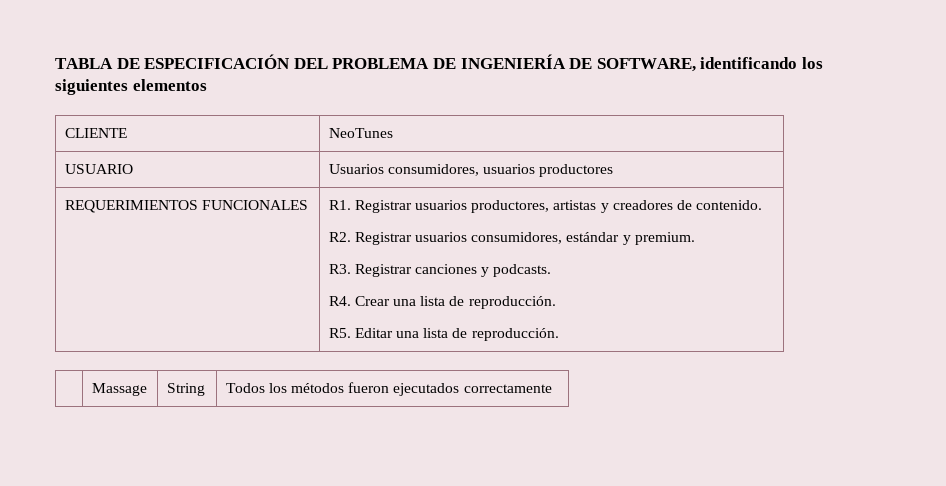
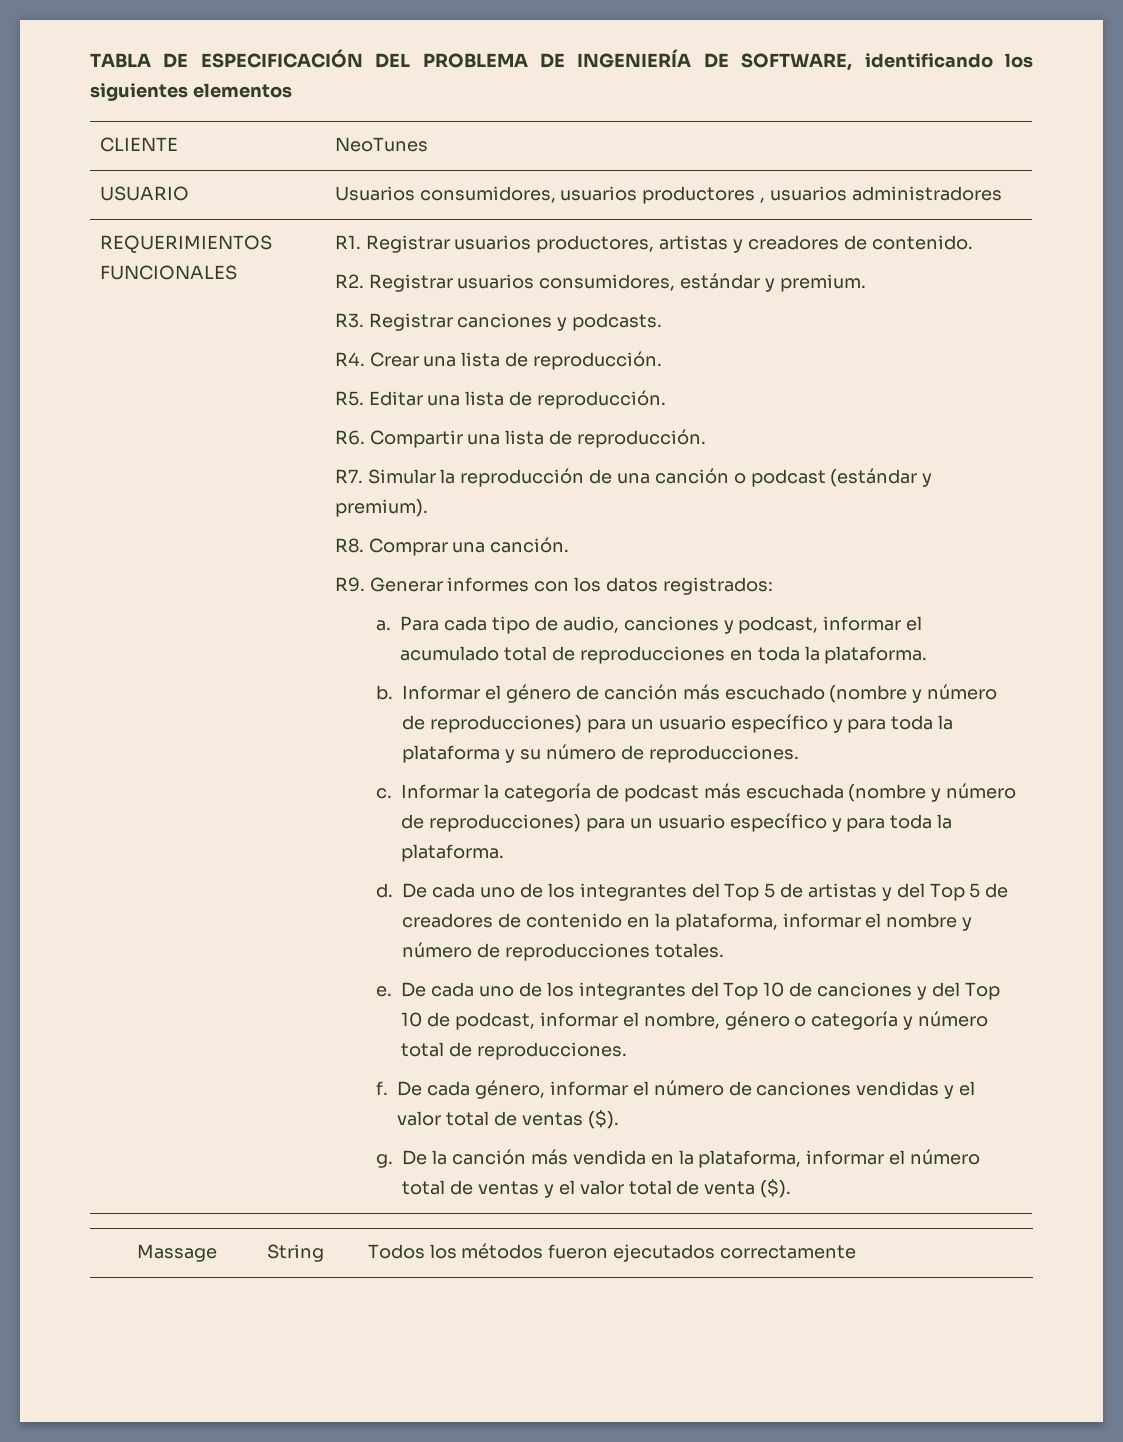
- USUARIO | Usuarios consumidores, usuarios productores
+ USUARIO | Usuarios consumidores, usuarios productores , usuarios administradores
+ R6. Compartir una lista de reproducción.
+ R7. Simular la reproducción de una canción o podcast (estándar y premium).
+ R8. Comprar una canción.
+ R9. Generar informes con los datos registrados:
+ a. Para cada tipo de audio, canciones y podcast, informar el acumulado total de reproducciones en toda la plataforma.
+ b. Informar el género de canción más escuchado (nombre y número de reproducciones) para un usuario específico y para toda la plataforma y su número de reproducciones.
+ c. Informar la categoría de podcast más escuchada (nombre y número de reproducciones) para un usuario específico y para toda la plataforma.
+ d. De cada uno de los integrantes del Top 5 de artistas y del Top 5 de creadores de contenido en la plataforma, informar el nombre y número de reproducciones totales.
+ e. De cada uno de los integrantes del Top 10 de canciones y del Top 10 de podcast, informar el nombre, género o categoría y número total de reproducciones.
+ f. De cada género, informar el número de canciones vendidas y el valor total de ventas ($).
+ g. De la canción más vendida en la plataforma, informar el número total de ventas y el valor total de venta ($).

